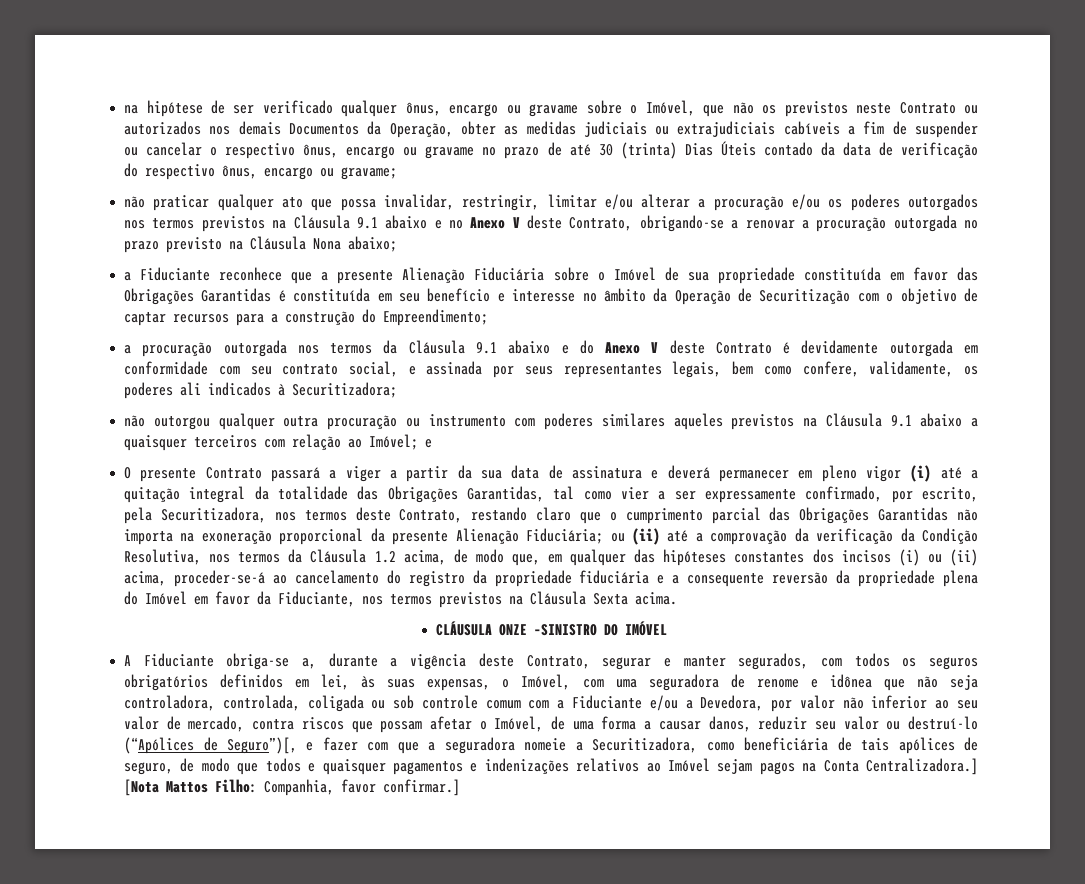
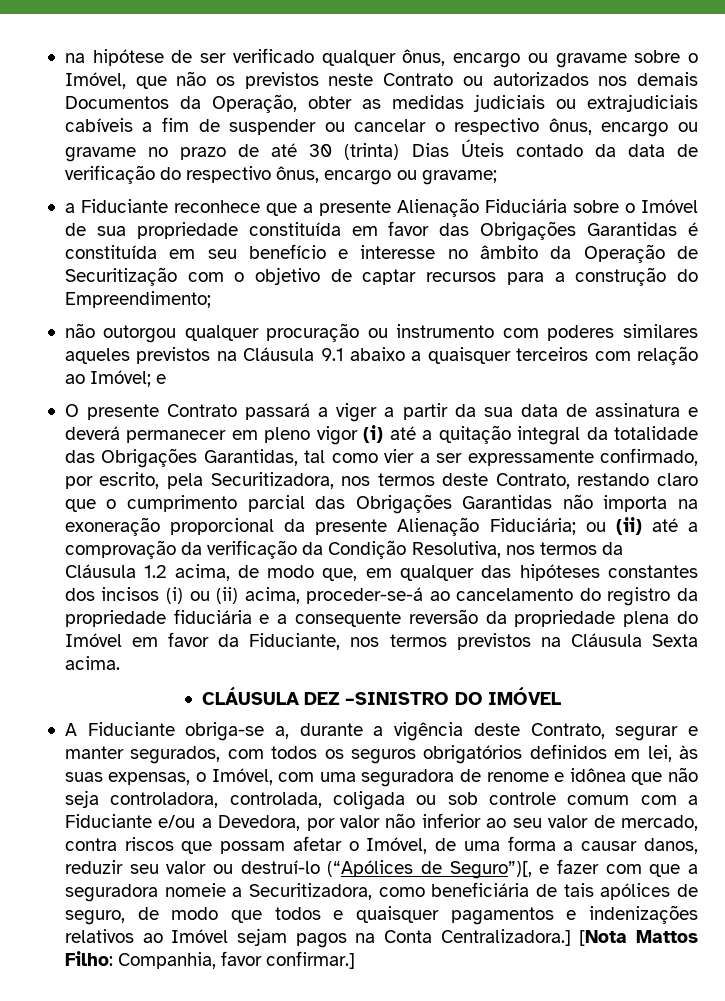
- não praticar qualquer ato que possa invalidar, restringir, limitar e/ou alterar a procuração e/ou os poderes outorgados nos termos previstos na Cláusula 9.1 abaixo e no Anexo V deste Contrato, obrigando-se a renovar a procuração outorgada no prazo previsto na Cláusula Nona abaixo;
- a procuração outorgada nos termos da Cláusula 9.1 abaixo e do Anexo V deste Contrato é devidamente outorgada em conformidade com seu contrato social, e assinada por seus representantes legais, bem como confere, validamente, os poderes ali indicados à Securitizadora;
- não outorgou qualquer outra procuração ou instrumento com poderes similares aqueles previstos na Cláusula 9.1 abaixo a quaisquer terceiros com relação ao Imóvel; e
+ não outorgou qualquer procuração ou instrumento com poderes similares aqueles previstos na Cláusula 9.1 abaixo a quaisquer terceiros com relação ao Imóvel; e
- CLÁUSULA ONZE –SINISTRO DO IMÓVEL
+ CLÁUSULA DEZ –SINISTRO DO IMÓVEL

